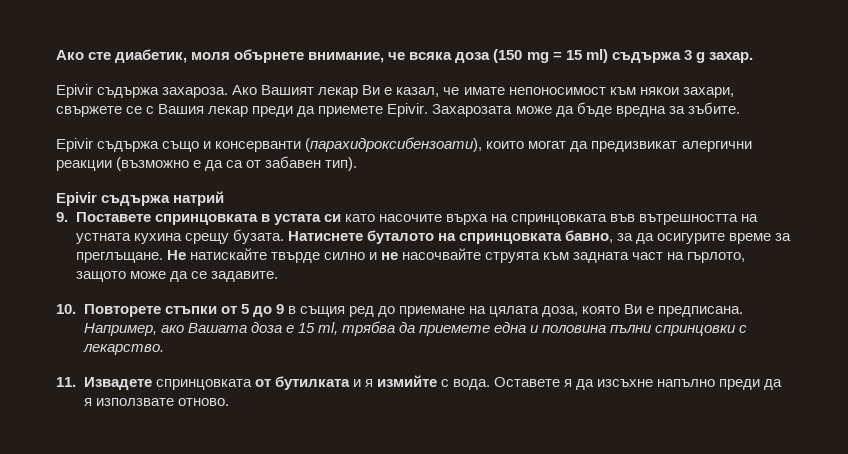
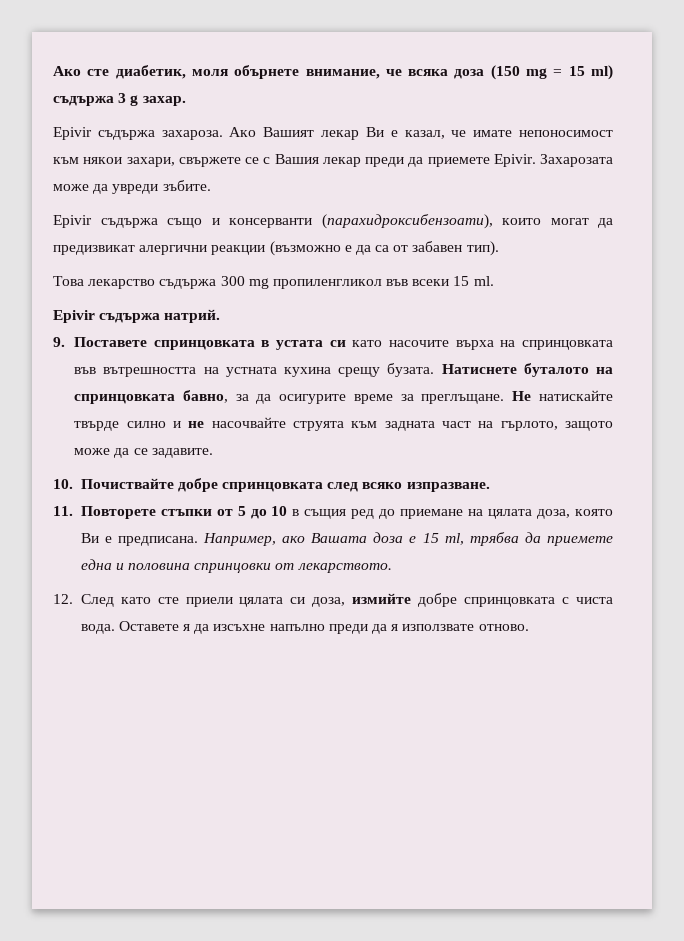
- Захарозата може да бъде вредна за зъбите.
+ Захарозата може да увреди зъбите.
- Epivir съдържа натрий
+ Това лекарство съдържа 300 mg пропиленгликол във всеки 15 ml.
+ Epivir съдържа натрий.
- 10. Повторете стъпки от 5 до 9 в същия ред до приемане на цялата доза, която Ви е предписана.
+ 10. Почиствайте добре спринцовката след всяко изпразване.
+ 11. Повторете стъпки от 5 до 10 в същия ред до приемане на цялата доза, която Ви е предписана.
- Например, ако Вашата доза е 15 ml, трябва да приемете една и половина пълни спринцовки с лекарство.
- 11. Извадете спринцовката от бутилката и я измийте с вода.
+ Например, ако Вашата доза е 15 ml, трябва да приемете една и половина спринцовки от лекарството.
+ 12. След като сте приели цялата си доза, измийте добре спринцовката с чиста вода.

